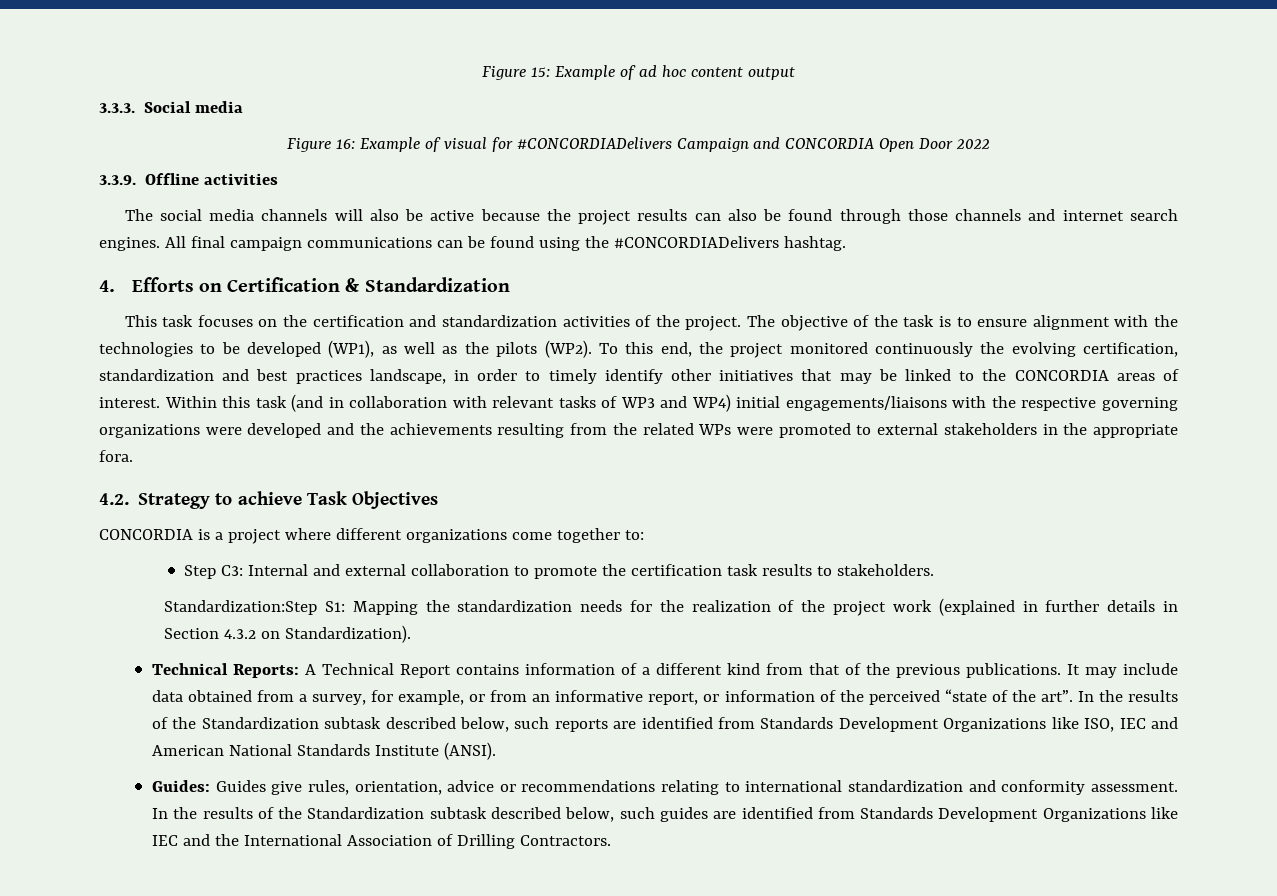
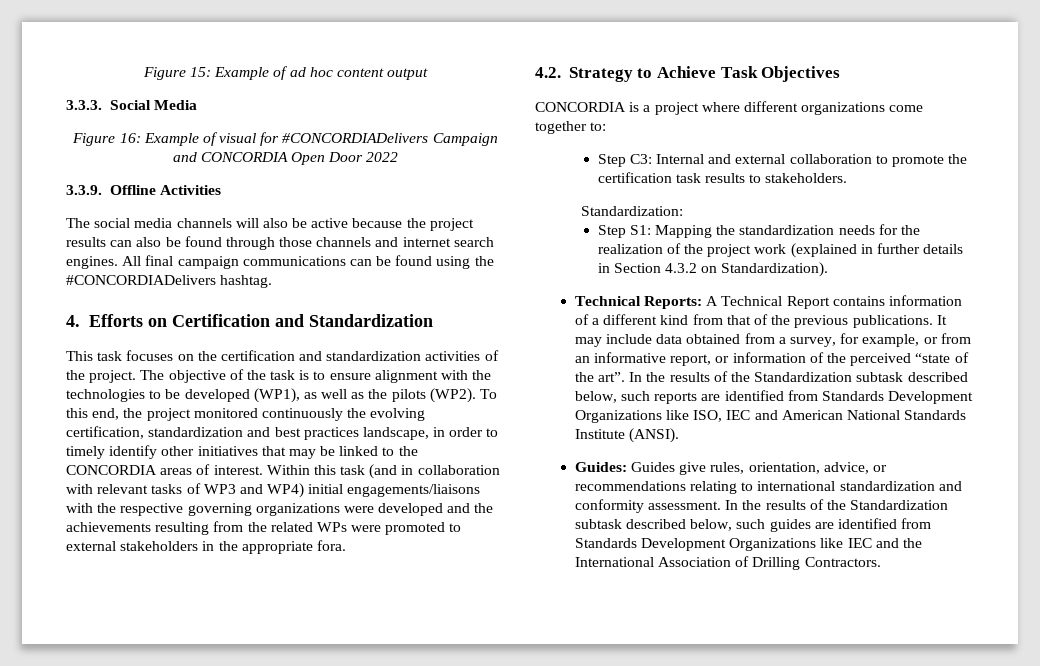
- 3.3.3. Social media
+ 3.3.3. Social Media
- 3.3.9. Offline activities
+ 3.3.9. Offline Activities
- 4. Efforts on Certification & Standardization
+ 4. Efforts on Certification and Standardization
- 4.2. Strategy to achieve Task Objectives
+ 4.2. Strategy to Achieve Task Objectives
- Standardization:Step S1: Mapping the standardization needs for the realization of the project work (explained in further details in Section 4.3.2 on Standardization).
+ Standardization:
+ Step S1: Mapping the standardization needs for the realization of the project work (explained in further details in Section 4.3.2 on Standardization).
- Guides: Guides give rules, orientation, advice or recommendations relating to international standardization and conformity assessment.
+ Guides: Guides give rules, orientation, advice, or recommendations relating to international standardization and conformity assessment.

